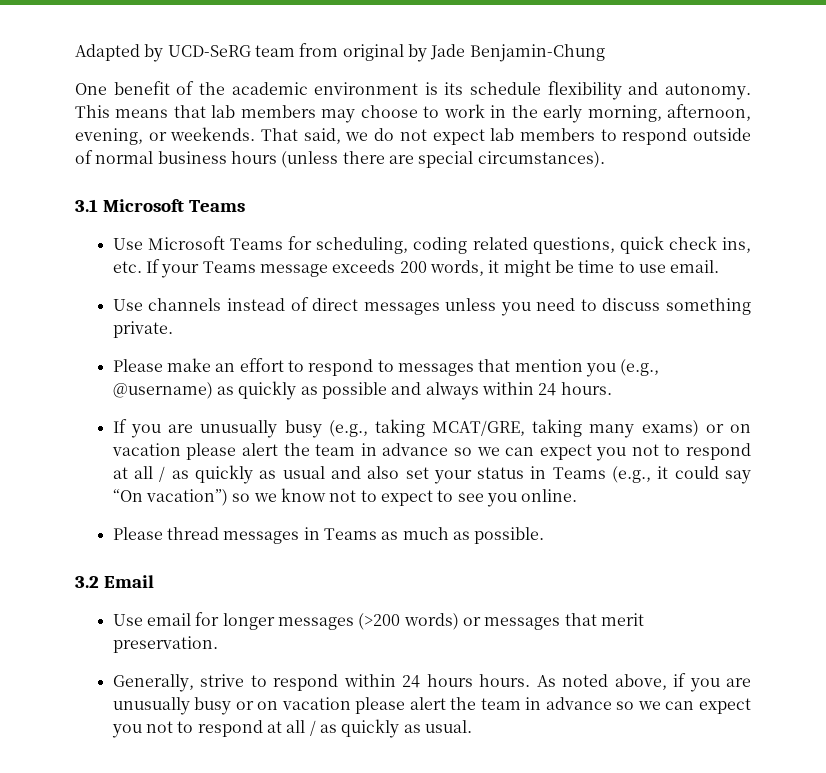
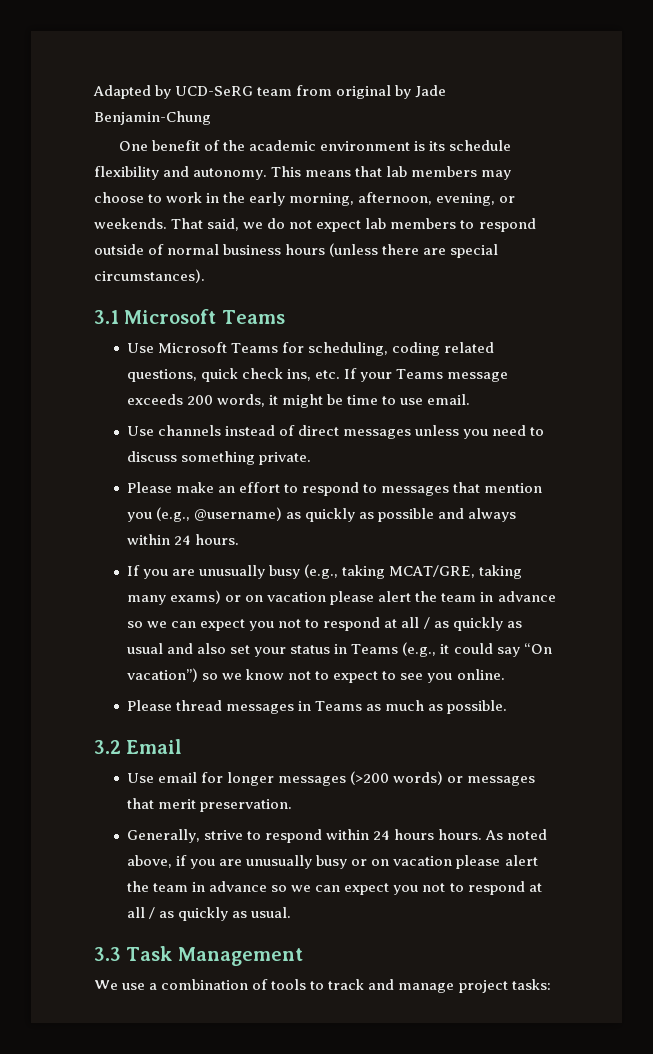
+ 3.3 Task Management
+ We use a combination of tools to track and manage project tasks:

